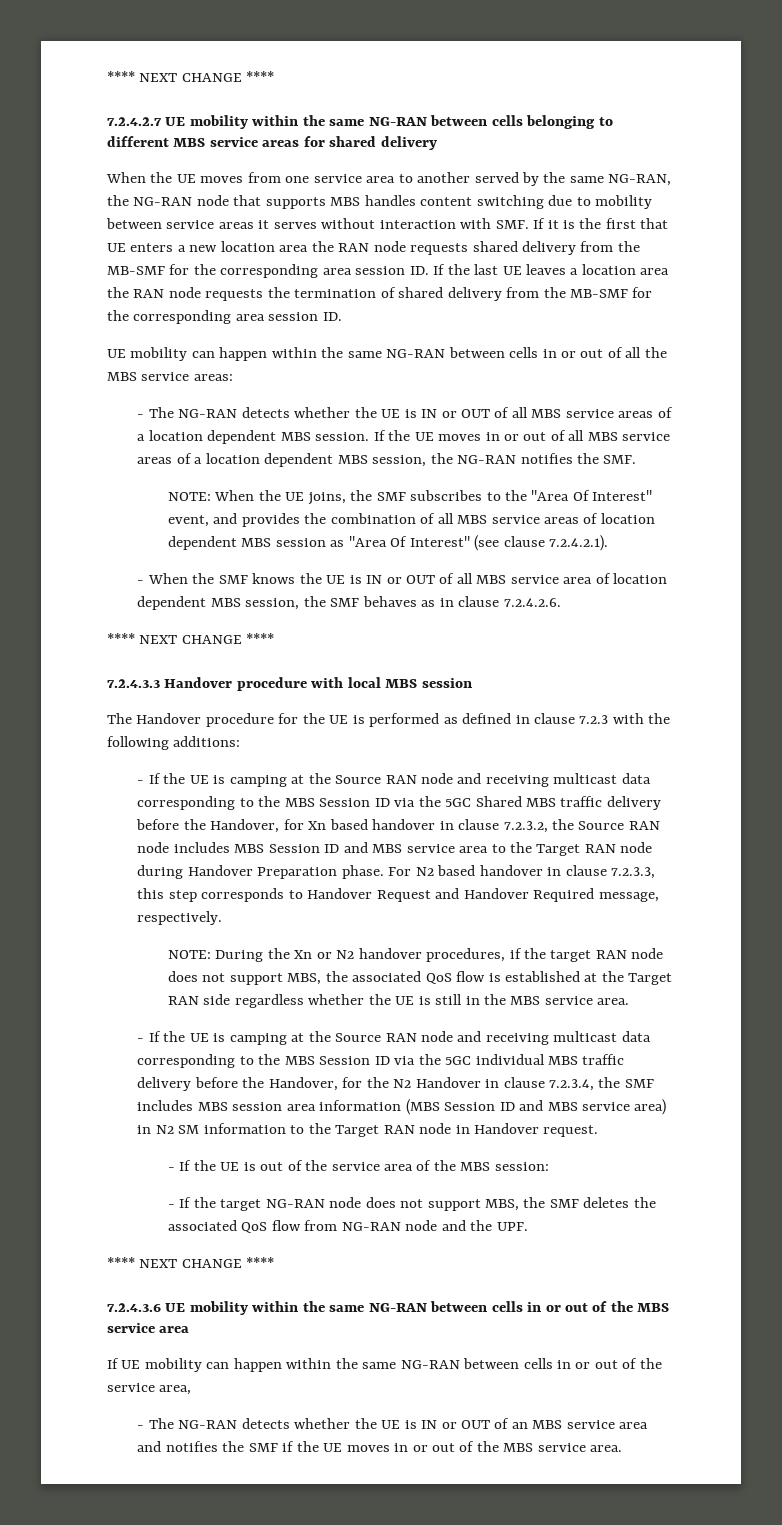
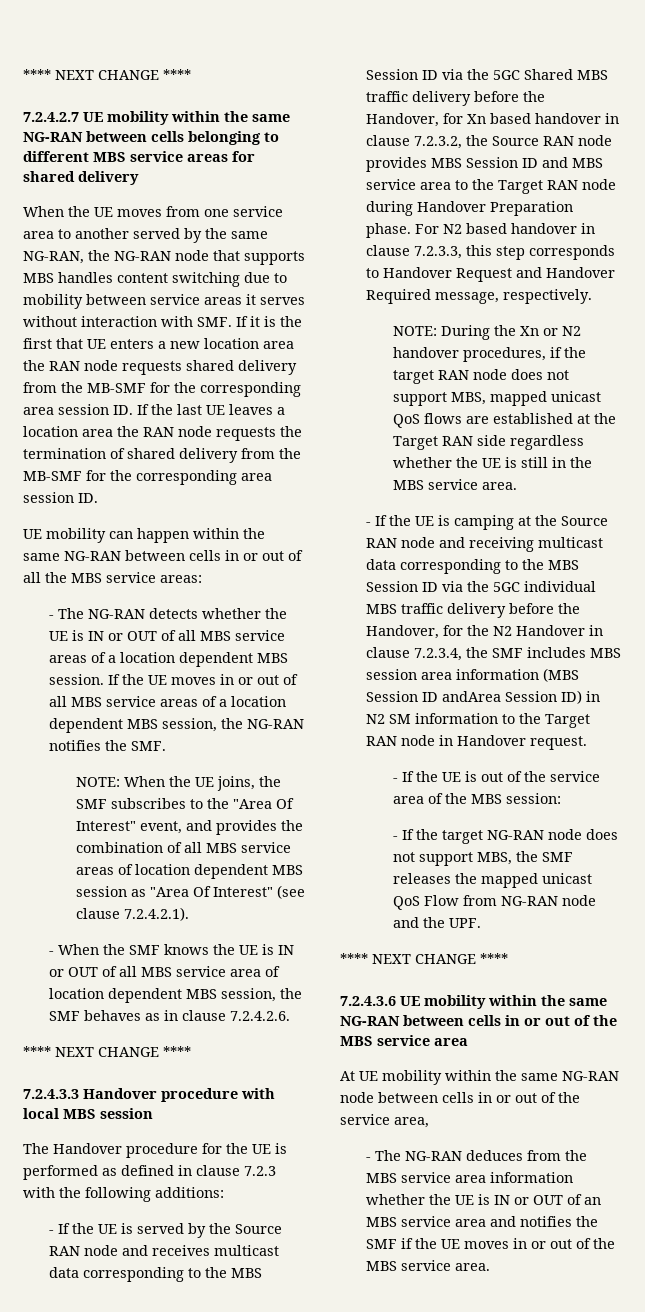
- - If the UE is camping at the Source RAN node and receiving multicast data corresponding to the MBS Session ID via the 5GC Shared MBS traffic delivery before the Handover, for Xn based handover in clause 7.2.3.2, the Source RAN node includes MBS Session ID and MBS service area to the Target RAN node during Handover Preparation phase.
+ - If the UE is served by the Source RAN node and receives multicast data corresponding to the MBS Session ID via the 5GC Shared MBS traffic delivery before the Handover, for Xn based handover in clause 7.2.3.2, the Source RAN node provides MBS Session ID and MBS service area to the Target RAN node during Handover Preparation phase.
- NOTE: During the Xn or N2 handover procedures, if the target RAN node does not support MBS, the associated QoS flow is established at the Target RAN side regardless whether the UE is still in the MBS service area.
+ NOTE: During the Xn or N2 handover procedures, if the target RAN node does not support MBS, mapped unicast QoS flows are established at the Target RAN side regardless whether the UE is still in the MBS service area.
- - If the UE is camping at the Source RAN node and receiving multicast data corresponding to the MBS Session ID via the 5GC individual MBS traffic delivery before the Handover, for the N2 Handover in clause 7.2.3.4, the SMF includes MBS session area information (MBS Session ID and MBS service area) in N2 SM information to the Target RAN node in Handover request.
+ - If the UE is camping at the Source RAN node and receiving multicast data corresponding to the MBS Session ID via the 5GC individual MBS traffic delivery before the Handover, for the N2 Handover in clause 7.2.3.4, the SMF includes MBS session area information (MBS Session ID andArea Session ID) in N2 SM information to the Target RAN node in Handover request.
- - If the target NG-RAN node does not support MBS, the SMF deletes the associated QoS flow from NG-RAN node and the UPF.
+ - If the target NG-RAN node does not support MBS, the SMF releases the mapped unicast QoS Flow from NG-RAN node and the UPF.
- If UE mobility can happen within the same NG-RAN between cells in or out of the service area,
+ At UE mobility within the same NG-RAN node between cells in or out of the service area,
- - The NG-RAN detects whether the UE is IN or OUT of an MBS service area and notifies the SMF if the UE moves in or out of the MBS service area.
+ - The NG-RAN deduces from the MBS service area information whether the UE is IN or OUT of an MBS service area and notifies the SMF if the UE moves in or out of the MBS service area.

